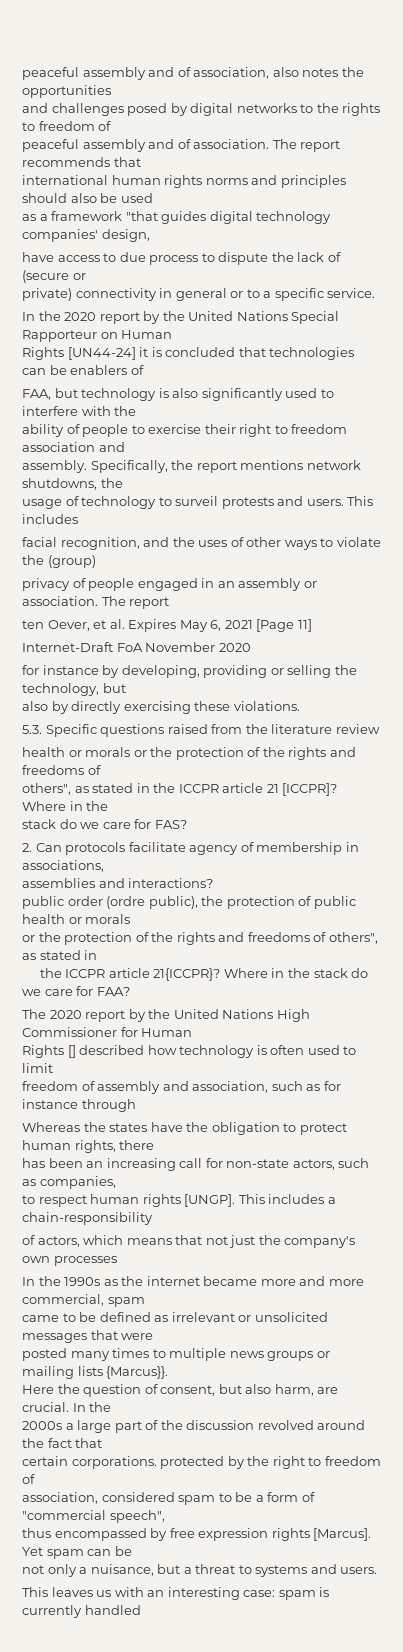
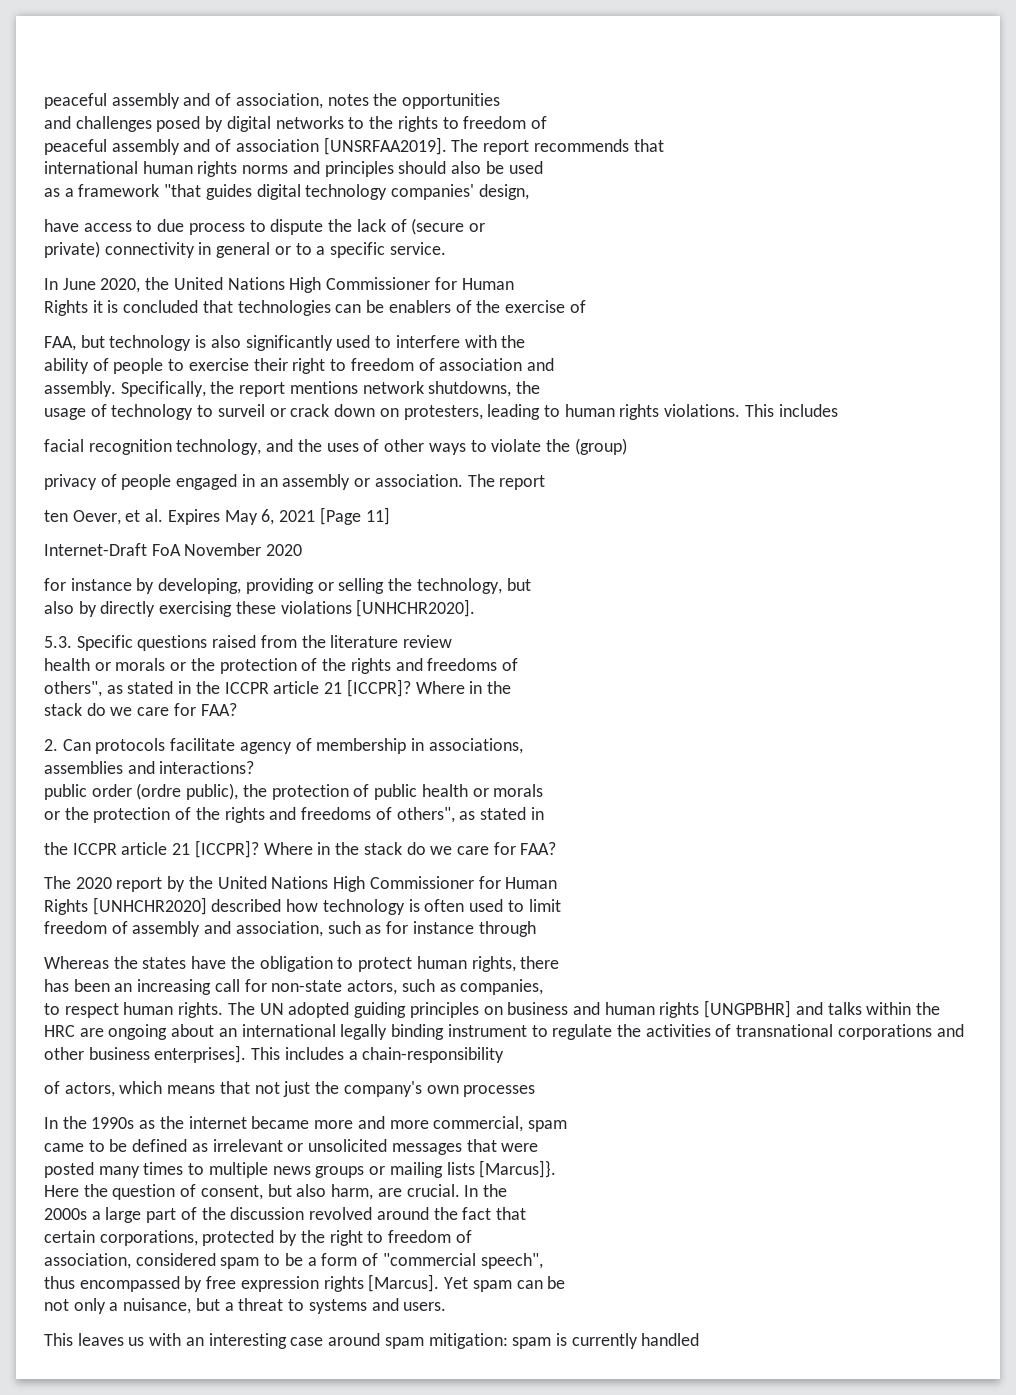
- peaceful assembly and of association, also notes the opportunities
+ peaceful assembly and of association, notes the opportunities
- peaceful assembly and of association.
+ peaceful assembly and of association [UNSRFAA2019].
- In the 2020 report by the United Nations Special Rapporteur on Human
- Rights [UN44-24] it is concluded that technologies can be enablers of
+ In June 2020, the United Nations High Commissioner for Human
+ Rights it is concluded that technologies can be enablers of the exercise of
- ability of people to exercise their right to freedom association and
+ ability of people to exercise their right to freedom of association and
- usage of technology to surveil protests and users.
+ usage of technology to surveil or crack down on protesters, leading to human rights violations.
- facial recognition, and the uses of other ways to violate the (group)
+ facial recognition technology, and the uses of other ways to violate the (group)
- also by directly exercising these violations.
+ also by directly exercising these violations [UNHCHR2020].
  others", as stated in the ICCPR article 21 [ICCPR]? Where in the
- stack do we care for FAS?
+ stack do we care for FAA?
  or the protection of the rights and freedoms of others", as stated in
- the ICCPR article 21{ICCPR}?
+ the ICCPR article 21 [ICCPR]?
- Rights [] described how technology is often used to limit
+ Rights [UNHCHR2020] described how technology is often used to limit
- to respect human rights [UNGP].
+ to respect human rights. The UN adopted guiding principles on business and human rights [UNGPBHR] and talks within the HRC are ongoing about an international legally binding instrument to regulate the activities of transnational corporations and other business enterprises].
- posted many times to multiple news groups or mailing lists {Marcus}}.
+ posted many times to multiple news groups or mailing lists [Marcus]}.
- certain corporations. protected by the right to freedom of
+ certain corporations, protected by the right to freedom of
- This leaves us with an interesting case: spam is currently handled
+ This leaves us with an interesting case around spam mitigation: spam is currently handled

